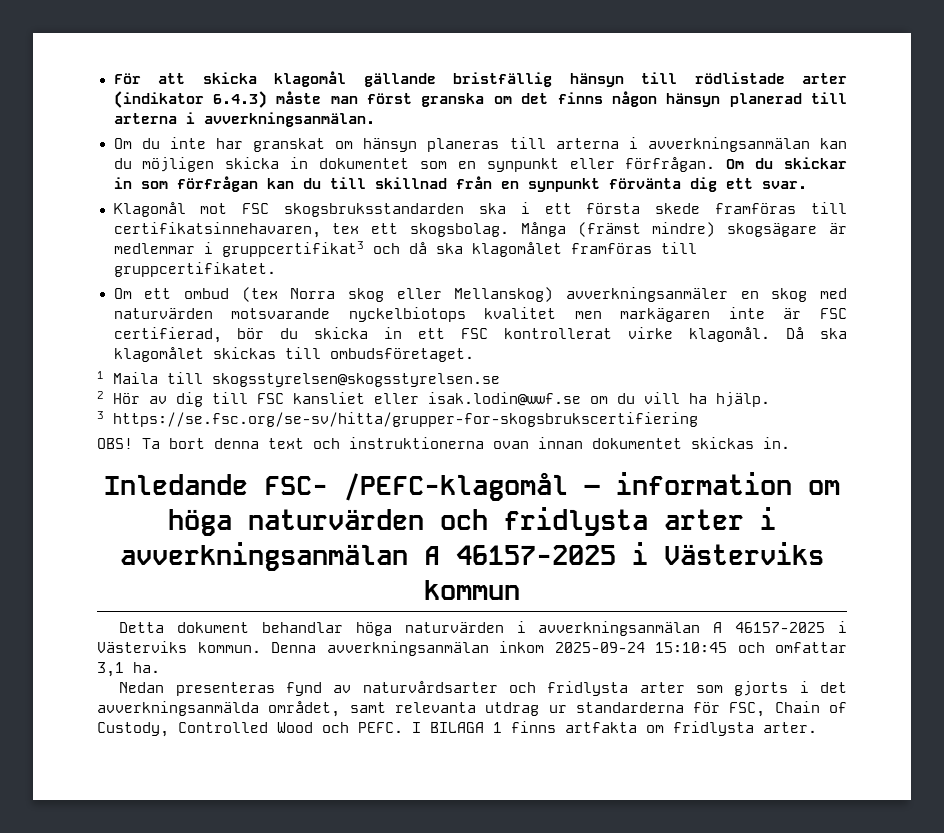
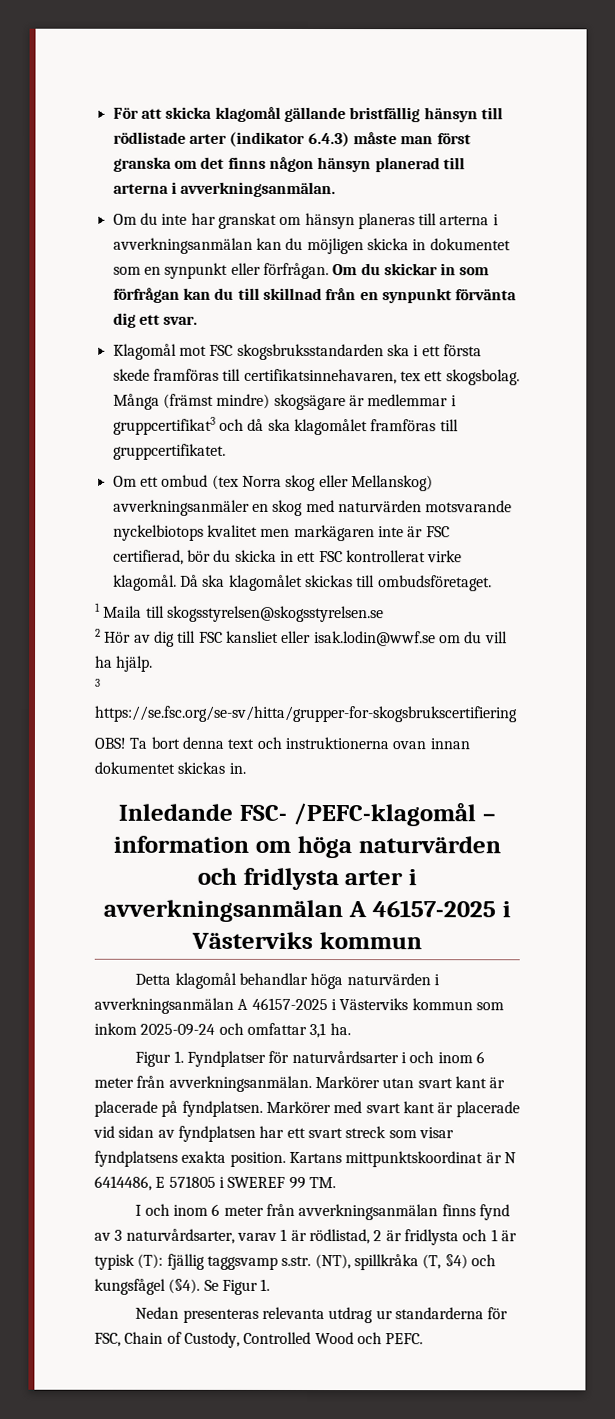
- Detta dokument behandlar höga naturvärden i avverkningsanmälan A 46157-2025 i Västerviks kommun. Denna avverkningsanmälan inkom 2025-09-24 15:10:45 och omfattar 3,1 ha.
+ Detta klagomål behandlar höga naturvärden i avverkningsanmälan A 46157-2025 i Västerviks kommun som inkom 2025-09-24 och omfattar 3,1 ha.
- Nedan presenteras fynd av naturvårdsarter och fridlysta arter som gjorts i det avverkningsanmälda området, samt relevanta utdrag ur standarderna för FSC, Chain of Custody, Controlled Wood och PEFC. I BILAGA 1 finns artfakta om fridlysta arter.
+ Figur 1. Fyndplatser för naturvårdsarter i och inom 6 meter från avverkningsanmälan. Markörer utan svart kant är placerade på fyndplatsen. Markörer med svart kant är placerade vid sidan av fyndplatsen har ett svart streck som visar fyndplatsens exakta position. Kartans mittpunktskoordinat är N 6414486, E 571805 i SWEREF 99 TM.
+ I och inom 6 meter från avverkningsanmälan finns fynd av 3 naturvårdsarter, varav 1 är rödlistad, 2 är fridlysta och 1 är typisk (T): fjällig taggsvamp s.str. (NT), spillkråka (T, §4) och kungsfågel (§4). Se Figur 1.
+ Nedan presenteras relevanta utdrag ur standarderna för FSC, Chain of Custody, Controlled Wood och PEFC.

